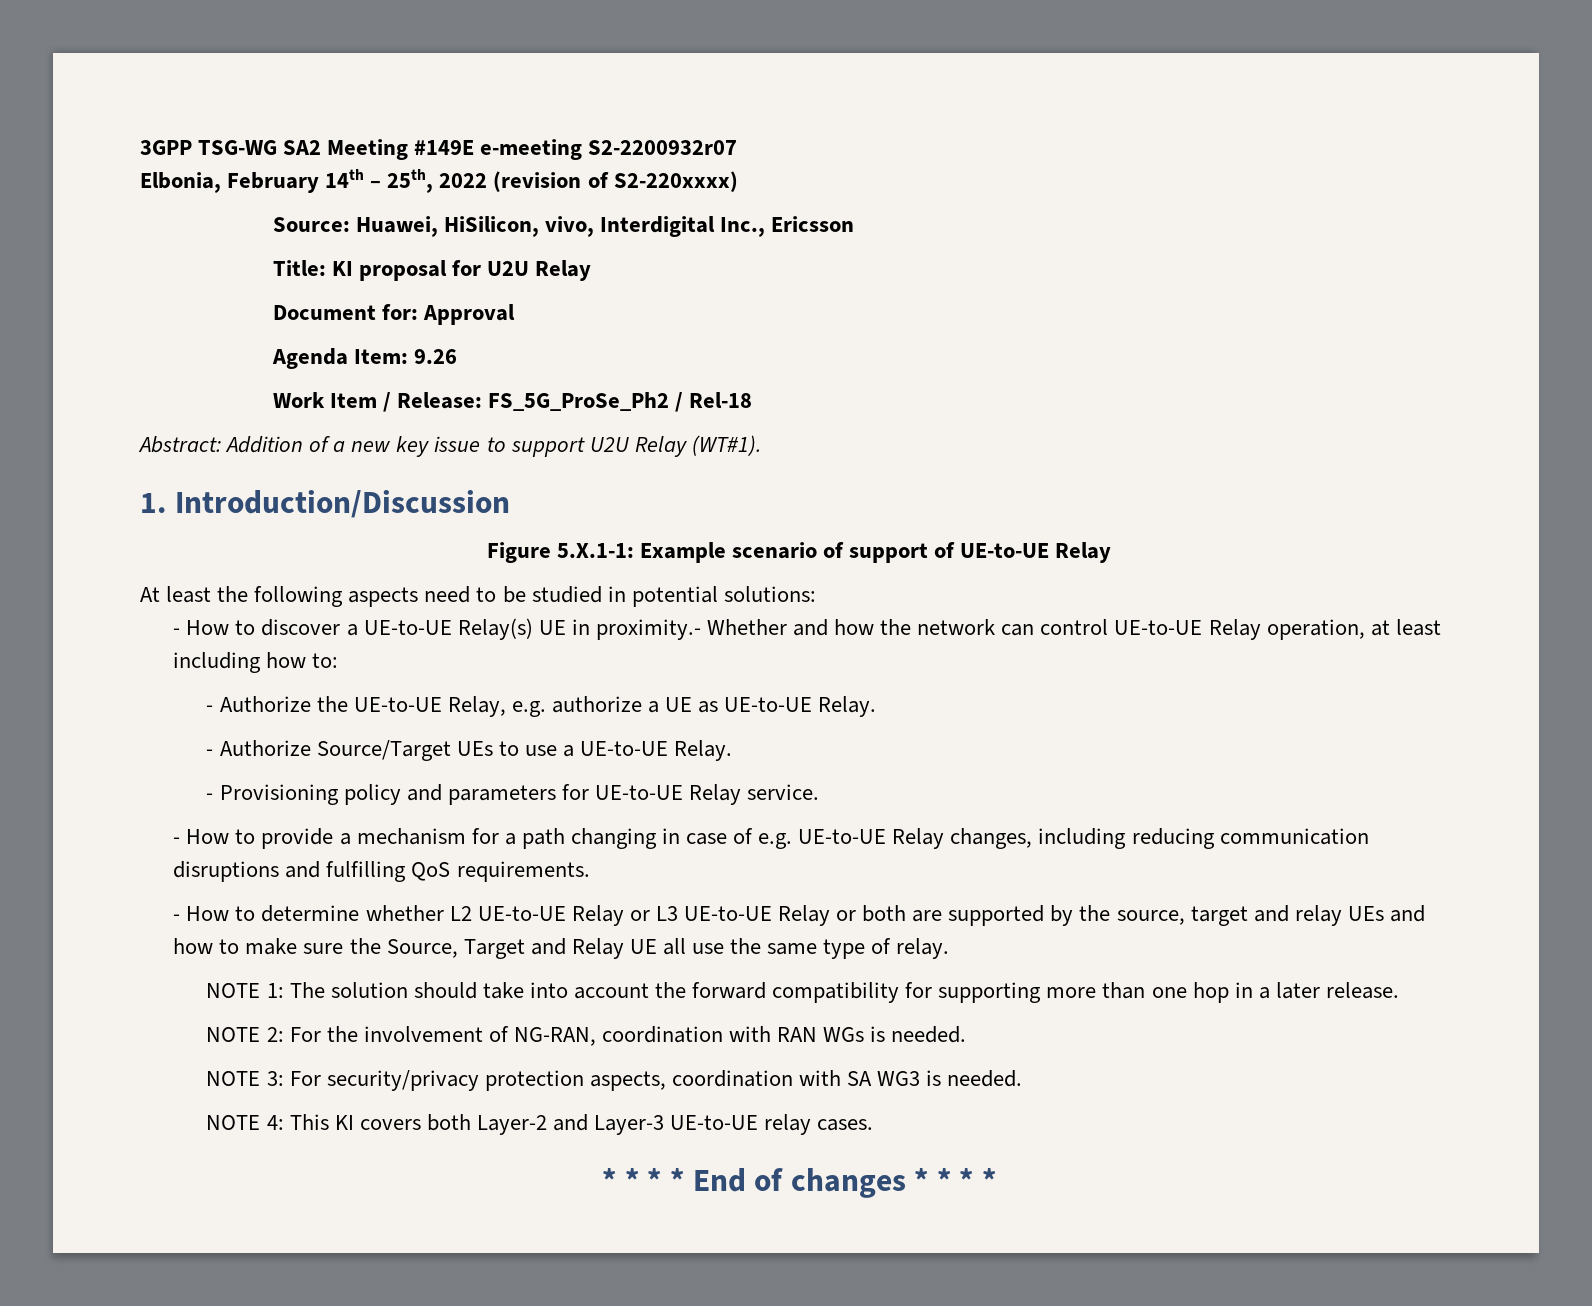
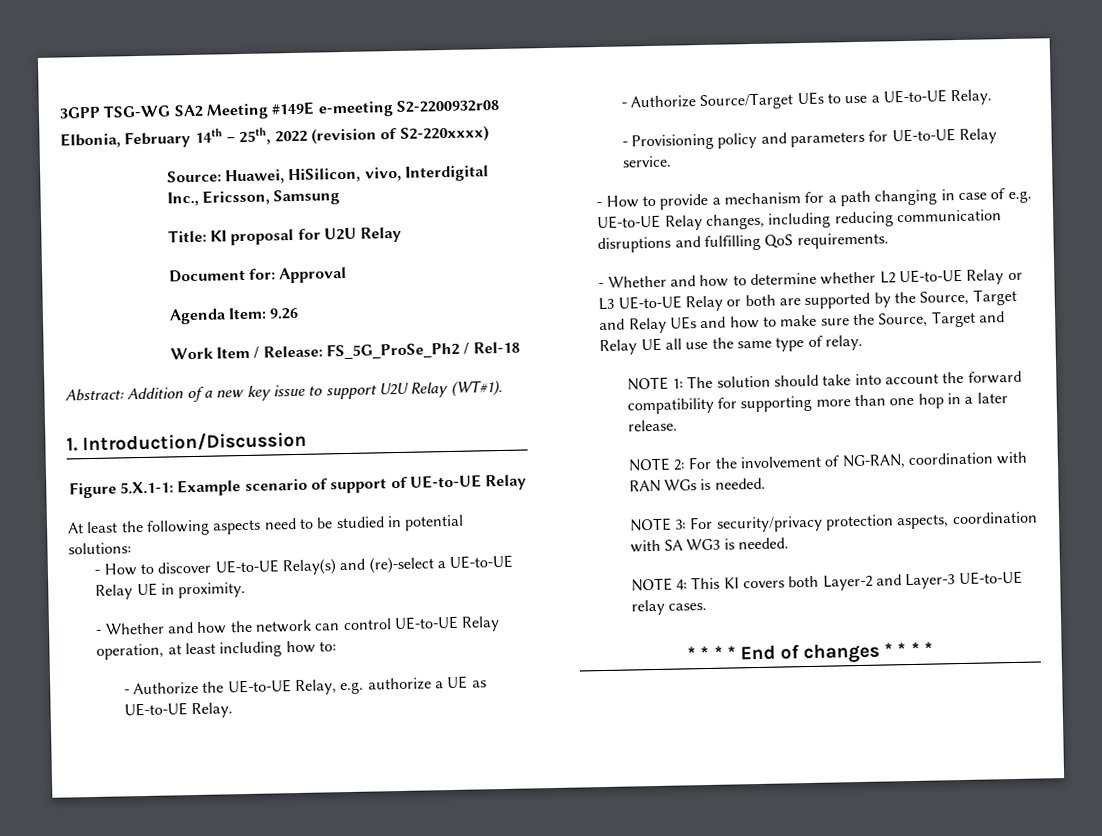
- 3GPP TSG-WG SA2 Meeting #149E e-meeting S2-2200932r07
+ 3GPP TSG-WG SA2 Meeting #149E e-meeting S2-2200932r08
- Source: Huawei, HiSilicon, vivo, Interdigital Inc., Ericsson
+ Source: Huawei, HiSilicon, vivo, Interdigital Inc., Ericsson, Samsung
- - How to discover a UE-to-UE Relay(s) UE in proximity.- Whether and how the network can control UE-to-UE Relay operation, at least including how to:
+ - How to discover UE-to-UE Relay(s) and (re)-select a UE-to-UE Relay UE in proximity.
+ - Whether and how the network can control UE-to-UE Relay operation, at least including how to:
- - How to determine whether L2 UE-to-UE Relay or L3 UE-to-UE Relay or both are supported by the source, target and relay UEs and how to make sure the Source, Target and Relay UE all use the same type of relay.
+ - Whether and how to determine whether L2 UE-to-UE Relay or L3 UE-to-UE Relay or both are supported by the Source, Target and Relay UEs and how to make sure the Source, Target and Relay UE all use the same type of relay.

